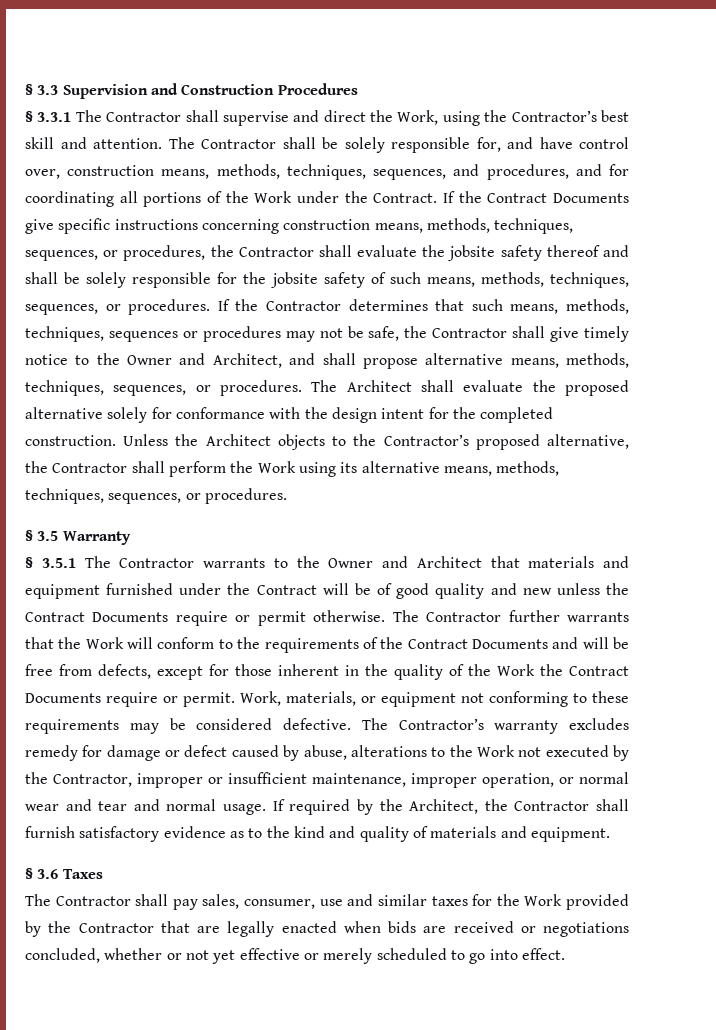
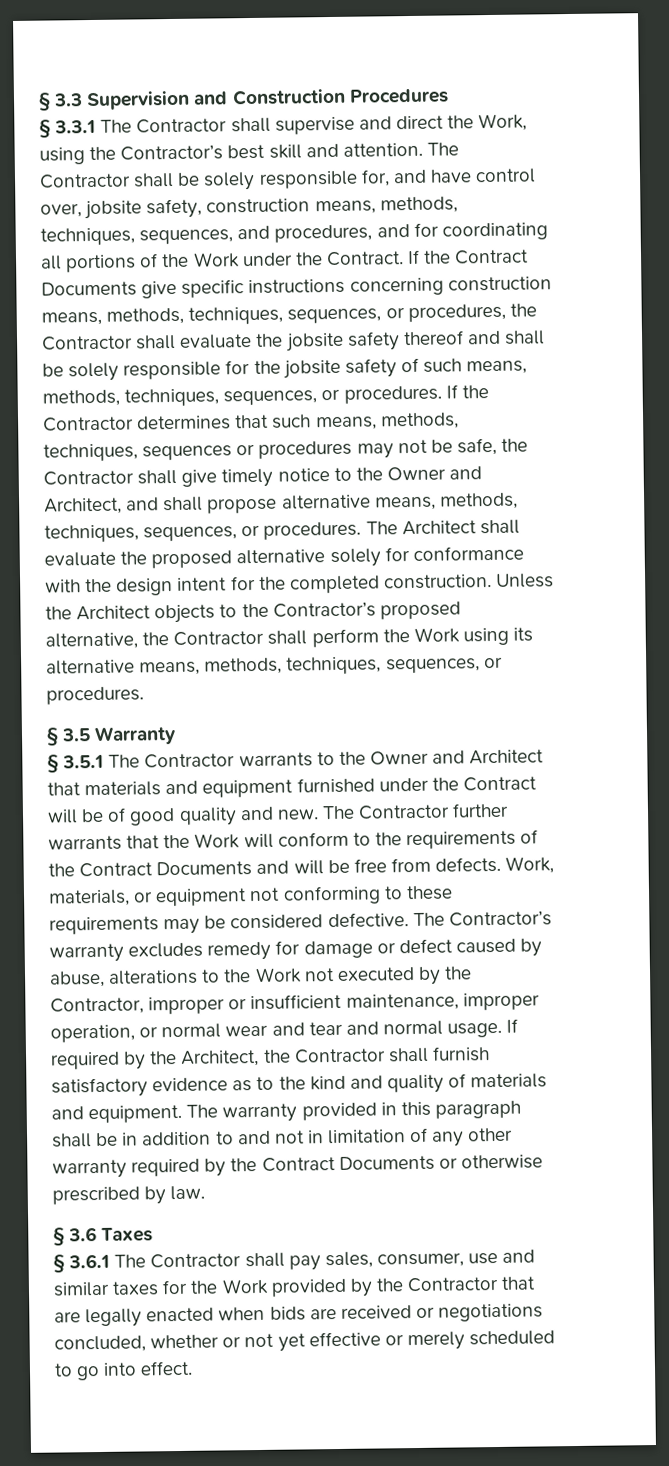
- The Contractor shall be solely responsible for, and have control over, construction means, methods, techniques, sequences, and procedures, and for coordinating all portions of the Work under the Contract.
+ The Contractor shall be solely responsible for, and have control over, jobsite safety, construction means, methods, techniques, sequences, and procedures, and for coordinating all portions of the Work under the Contract.
- § 3.5.1 The Contractor warrants to the Owner and Architect that materials and equipment furnished under the Contract will be of good quality and new unless the Contract Documents require or permit otherwise.
+ § 3.5.1 The Contractor warrants to the Owner and Architect that materials and equipment furnished under the Contract will be of good quality and new.
- The Contractor further warrants that the Work will conform to the requirements of the Contract Documents and will be free from defects, except for those inherent in the quality of the Work the Contract Documents require or permit.
+ The Contractor further warrants that the Work will conform to the requirements of the Contract Documents and will be free from defects.
+ The warranty provided in this paragraph shall be in addition to and not in limitation of any other warranty required by the Contract Documents or otherwise prescribed by law.
- The Contractor shall pay sales, consumer, use and similar taxes for the Work provided by the Contractor that are legally enacted when bids are received or negotiations concluded, whether or not yet effective or merely scheduled to go into effect.
+ § 3.6.1 The Contractor shall pay sales, consumer, use and similar taxes for the Work provided by the Contractor that are legally enacted when bids are received or negotiations concluded, whether or not yet effective or merely scheduled to go into effect.

